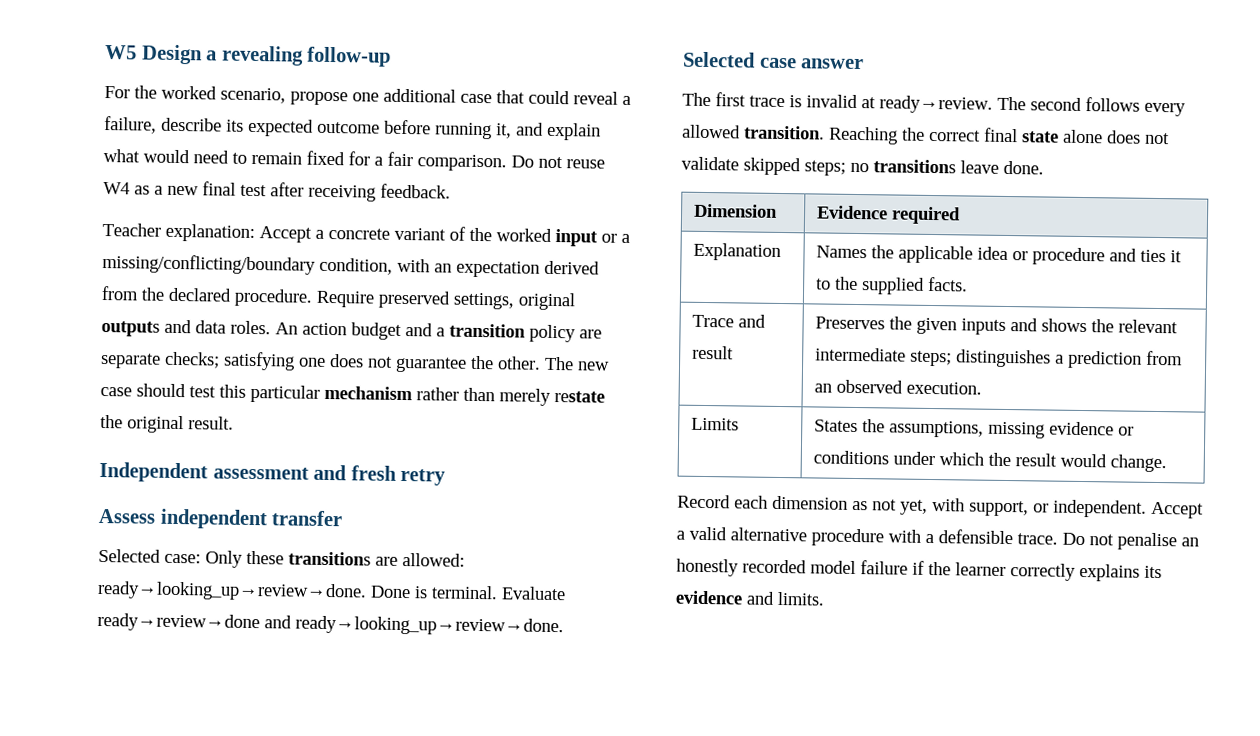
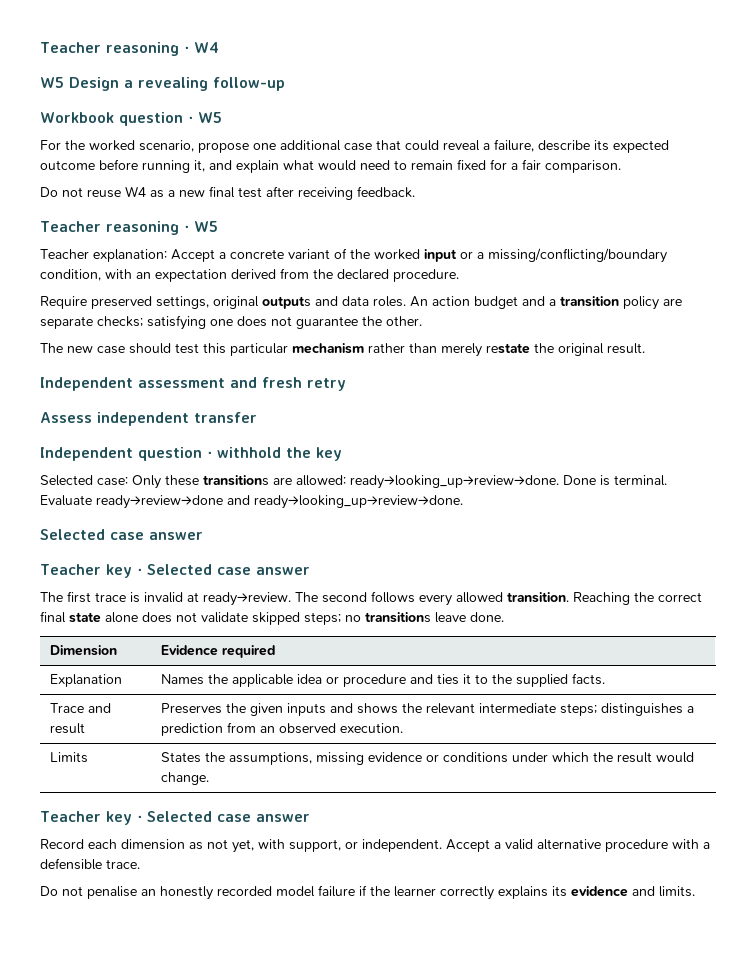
+ Teacher reasoning · W4
+ Workbook question · W5
- For the worked scenario, propose one additional case that could reveal a failure, describe its expected outcome before running it, and explain what would need to remain fixed for a fair comparison. Do not reuse W4 as a new final test after receiving feedback.
+ For the worked scenario, propose one additional case that could reveal a failure, describe its expected outcome before running it, and explain what would need to remain fixed for a fair comparison.
+ Do not reuse W4 as a new final test after receiving feedback.
+ Teacher reasoning · W5
- Teacher explanation: Accept a concrete variant of the worked input or a missing/conflicting/boundary condition, with an expectation derived from the declared procedure. Require preserved settings, original outputs and data roles.
+ Teacher explanation: Accept a concrete variant of the worked input or a missing/conflicting/boundary condition, with an expectation derived from the declared procedure.
+ Require preserved settings, original outputs and data roles.
- An action budget and a transition policy are separate checks; satisfying one does not guarantee the other. The new case should test this particular mechanism rather than merely restate the original result.
+ An action budget and a transition policy are separate checks; satisfying one does not guarantee the other.
+ The new case should test this particular mechanism rather than merely restate the original result.
+ Independent question · withhold the key
  Evaluate ready→review→done and ready→looking_up→review→done.
  Selected case answer
+ Teacher key · Selected case answer
  Limits | States the assumptions, missing evidence or conditions under which the result would change.
+ Teacher key · Selected case answer
- Accept a valid alternative procedure with a defensible trace. Do not penalise an honestly recorded model failure if the learner correctly explains its evidence and limits.
+ Accept a valid alternative procedure with a defensible trace.
+ Do not penalise an honestly recorded model failure if the learner correctly explains its evidence and limits.

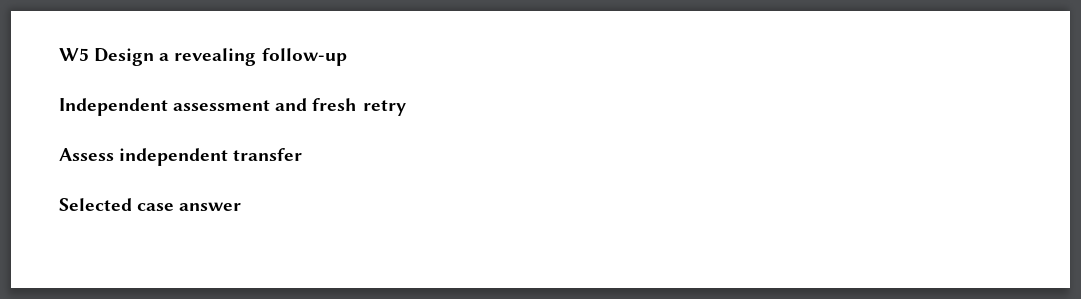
- Teacher reasoning · W4
- Workbook question · W5
- For the worked scenario, propose one additional case that could reveal a failure, describe its expected outcome before running it, and explain what would need to remain fixed for a fair comparison.
- Do not reuse W4 as a new final test after receiving feedback.
- Teacher reasoning · W5
- Teacher explanation: Accept a concrete variant of the worked input or a missing/conflicting/boundary condition, with an expectation derived from the declared procedure.
- Require preserved settings, original outputs and data roles. An action budget and a transition policy are separate checks; satisfying one does not guarantee the other.
- The new case should test this particular mechanism rather than merely restate the original result.
- Independent question · withhold the key
- Selected case: Only these transitions are allowed: ready→looking_up→review→done. Done is terminal. Evaluate ready→review→done and ready→looking_up→review→done.
  Selected case answer
- Teacher key · Selected case answer
- The first trace is invalid at ready→review. The second follows every allowed transition. Reaching the correct final state alone does not validate skipped steps; no transitions leave done.
- Dimension | Evidence required
- Explanation | Names the applicable idea or procedure and ties it to the supplied facts.
- Trace and result | Preserves the given inputs and shows the relevant intermediate steps; distinguishes a prediction from an observed execution.
- Limits | States the assumptions, missing evidence or conditions under which the result would change.
- Teacher key · Selected case answer
- Record each dimension as not yet, with support, or independent. Accept a valid alternative procedure with a defensible trace.
- Do not penalise an honestly recorded model failure if the learner correctly explains its evidence and limits.

